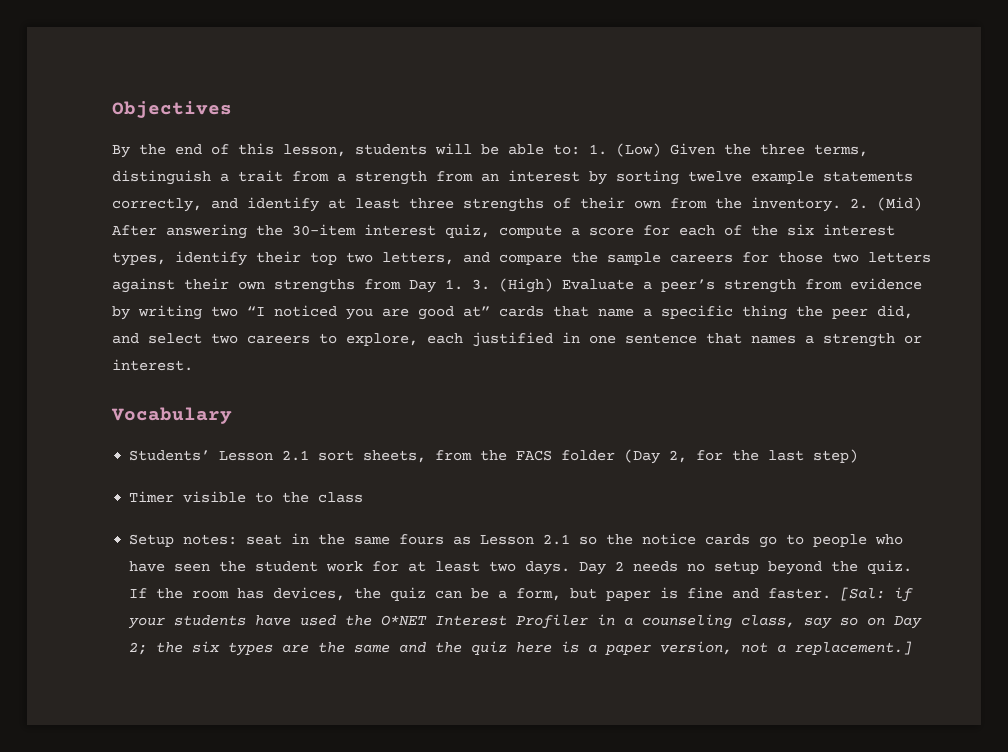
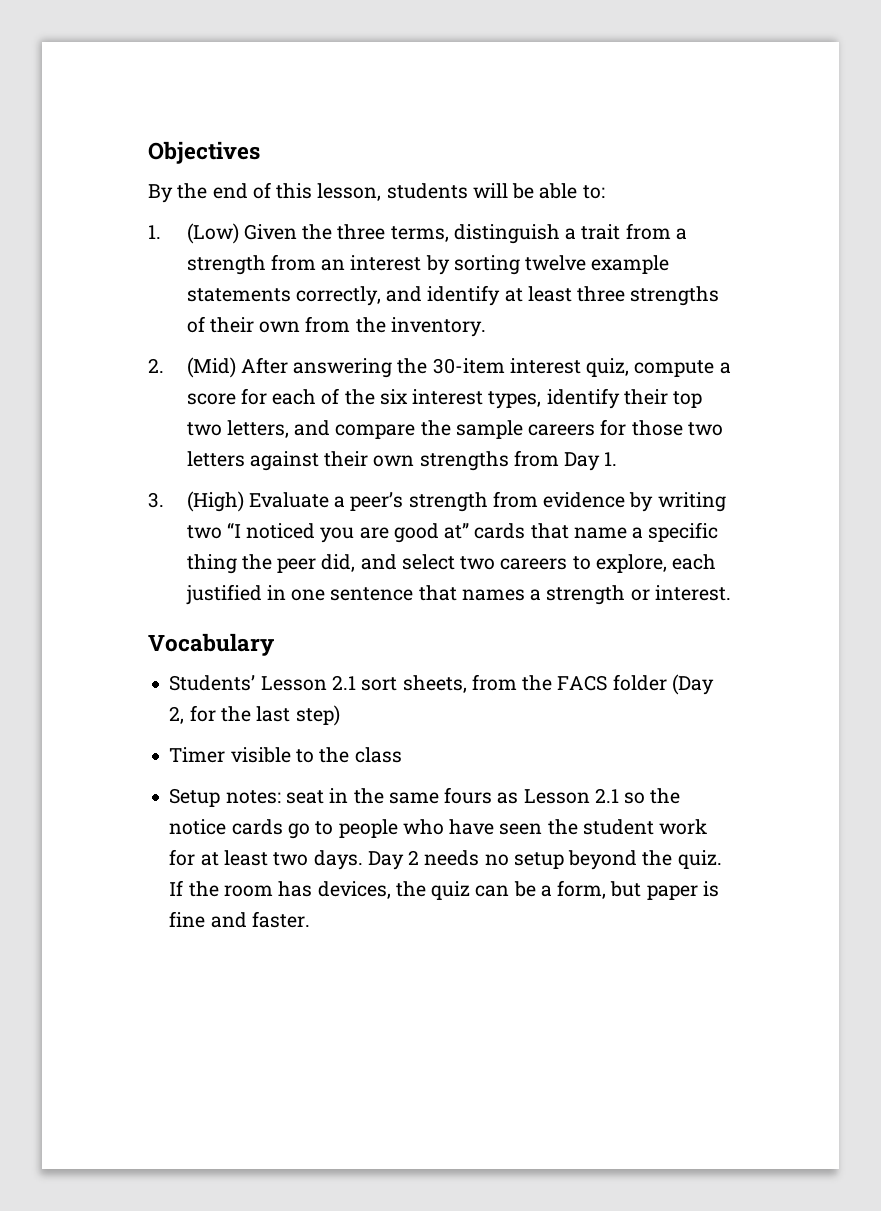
- By the end of this lesson, students will be able to: 1. (Low) Given the three terms, distinguish a trait from a strength from an interest by sorting twelve example statements correctly, and identify at least three strengths of their own from the inventory. 2. (Mid) After answering the 30-item interest quiz, compute a score for each of the six interest types, identify their top two letters, and compare the sample careers for those two letters against their own strengths from Day 1. 3. (High) Evaluate a peer’s strength from evidence by writing two “I noticed you are good at” cards that name a specific thing the peer did, and select two careers to explore, each justified in one sentence that names a strength or interest.
+ By the end of this lesson, students will be able to:
+ 1. (Low) Given the three terms, distinguish a trait from a strength from an interest by sorting twelve example statements correctly, and identify at least three strengths of their own from the inventory.
+ 2. (Mid) After answering the 30-item interest quiz, compute a score for each of the six interest types, identify their top two letters, and compare the sample careers for those two letters against their own strengths from Day 1.
+ 3. (High) Evaluate a peer’s strength from evidence by writing two “I noticed you are good at” cards that name a specific thing the peer did, and select two careers to explore, each justified in one sentence that names a strength or interest.
- [Sal: if your students have used the O*NET Interest Profiler in a counseling class, say so on Day 2; the six types are the same and the quiz here is a paper version, not a replacement.]

